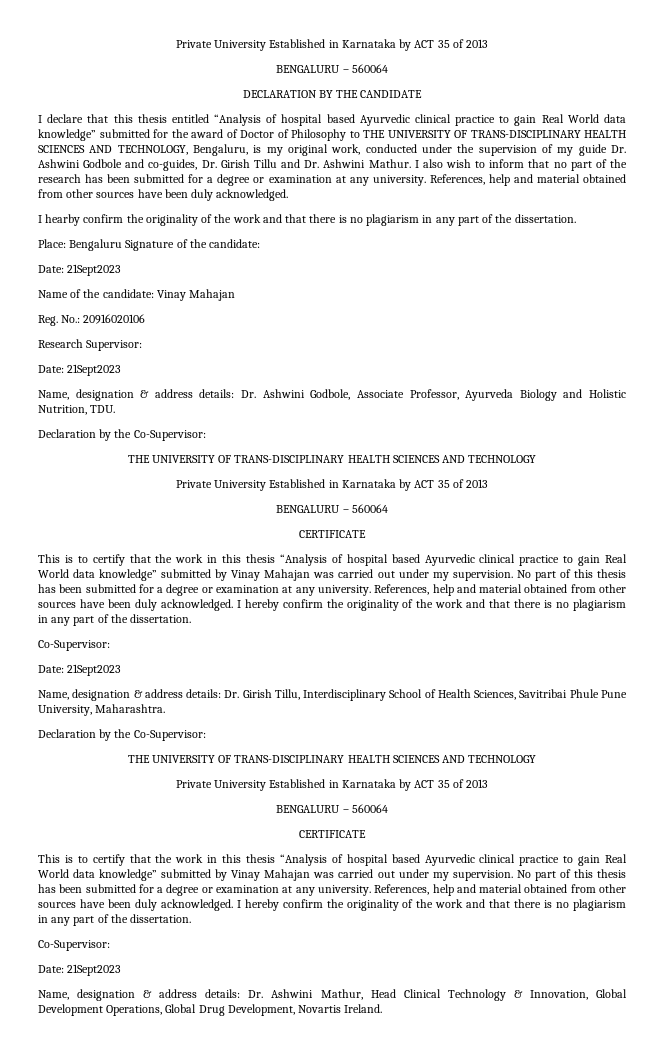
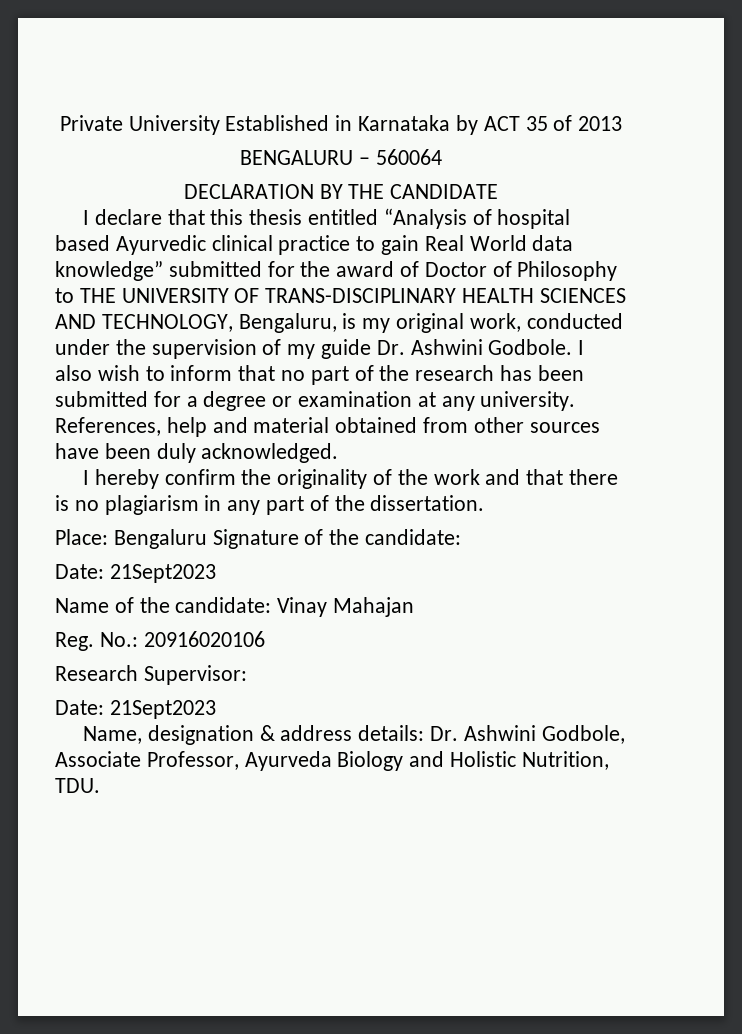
- I declare that this thesis entitled “Analysis of hospital based Ayurvedic clinical practice to gain Real World data knowledge” submitted for the award of Doctor of Philosophy to THE UNIVERSITY OF TRANS-DISCIPLINARY HEALTH SCIENCES AND TECHNOLOGY, Bengaluru, is my original work, conducted under the supervision of my guide Dr. Ashwini Godbole and co-guides, Dr. Girish Tillu and Dr. Ashwini Mathur.
+ I declare that this thesis entitled “Analysis of hospital based Ayurvedic clinical practice to gain Real World data knowledge” submitted for the award of Doctor of Philosophy to THE UNIVERSITY OF TRANS-DISCIPLINARY HEALTH SCIENCES AND TECHNOLOGY, Bengaluru, is my original work, conducted under the supervision of my guide Dr. Ashwini Godbole.
- I hearby confirm the originality of the work and that there is no plagiarism in any part of the dissertation.
+ I hereby confirm the originality of the work and that there is no plagiarism in any part of the dissertation.
  Name, designation & address details: Dr. Ashwini Godbole, Associate Professor, Ayurveda Biology and Holistic Nutrition, TDU.
- Declaration by the Co-Supervisor:
- THE UNIVERSITY OF TRANS-DISCIPLINARY HEALTH SCIENCES AND TECHNOLOGY
- Private University Established in Karnataka by ACT 35 of 2013
- BENGALURU – 560064
- CERTIFICATE
- This is to certify that the work in this thesis “Analysis of hospital based Ayurvedic clinical practice to gain Real World data knowledge” submitted by Vinay Mahajan was carried out under my supervision. No part of this thesis has been submitted for a degree or examination at any university. References, help and material obtained from other sources have been duly acknowledged. I hereby confirm the originality of the work and that there is no plagiarism in any part of the dissertation.
- Co-Supervisor:
- Date: 21Sept2023
- Name, designation & address details: Dr. Girish Tillu, Interdisciplinary School of Health Sciences, Savitribai Phule Pune University, Maharashtra.
- Declaration by the Co-Supervisor:
- THE UNIVERSITY OF TRANS-DISCIPLINARY HEALTH SCIENCES AND TECHNOLOGY
- Private University Established in Karnataka by ACT 35 of 2013
- BENGALURU – 560064
- CERTIFICATE
- This is to certify that the work in this thesis “Analysis of hospital based Ayurvedic clinical practice to gain Real World data knowledge” submitted by Vinay Mahajan was carried out under my supervision. No part of this thesis has been submitted for a degree or examination at any university. References, help and material obtained from other sources have been duly acknowledged. I hereby confirm the originality of the work and that there is no plagiarism in any part of the dissertation.
- Co-Supervisor:
- Date: 21Sept2023
- Name, designation & address details: Dr. Ashwini Mathur, Head Clinical Technology & Innovation, Global Development Operations, Global Drug Development, Novartis Ireland.

